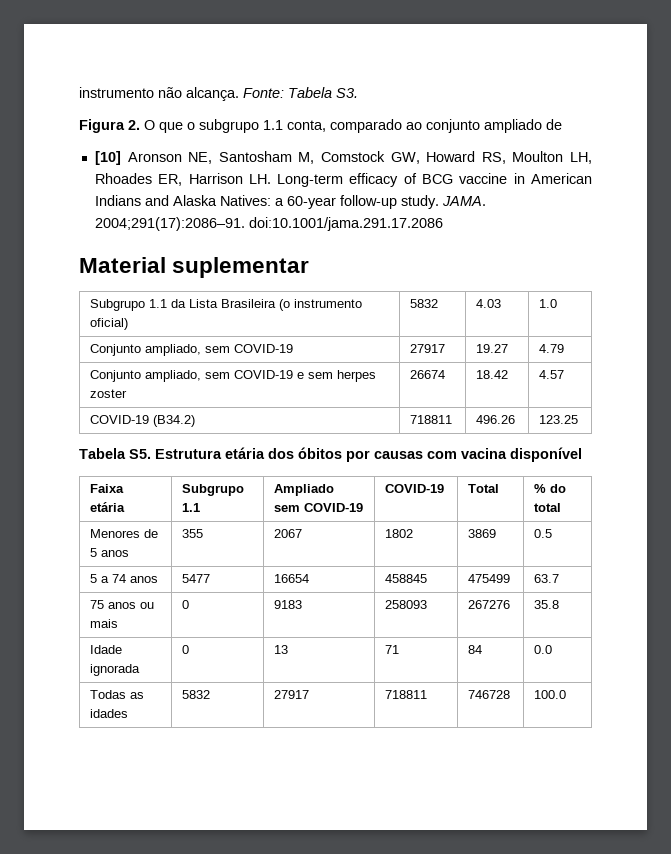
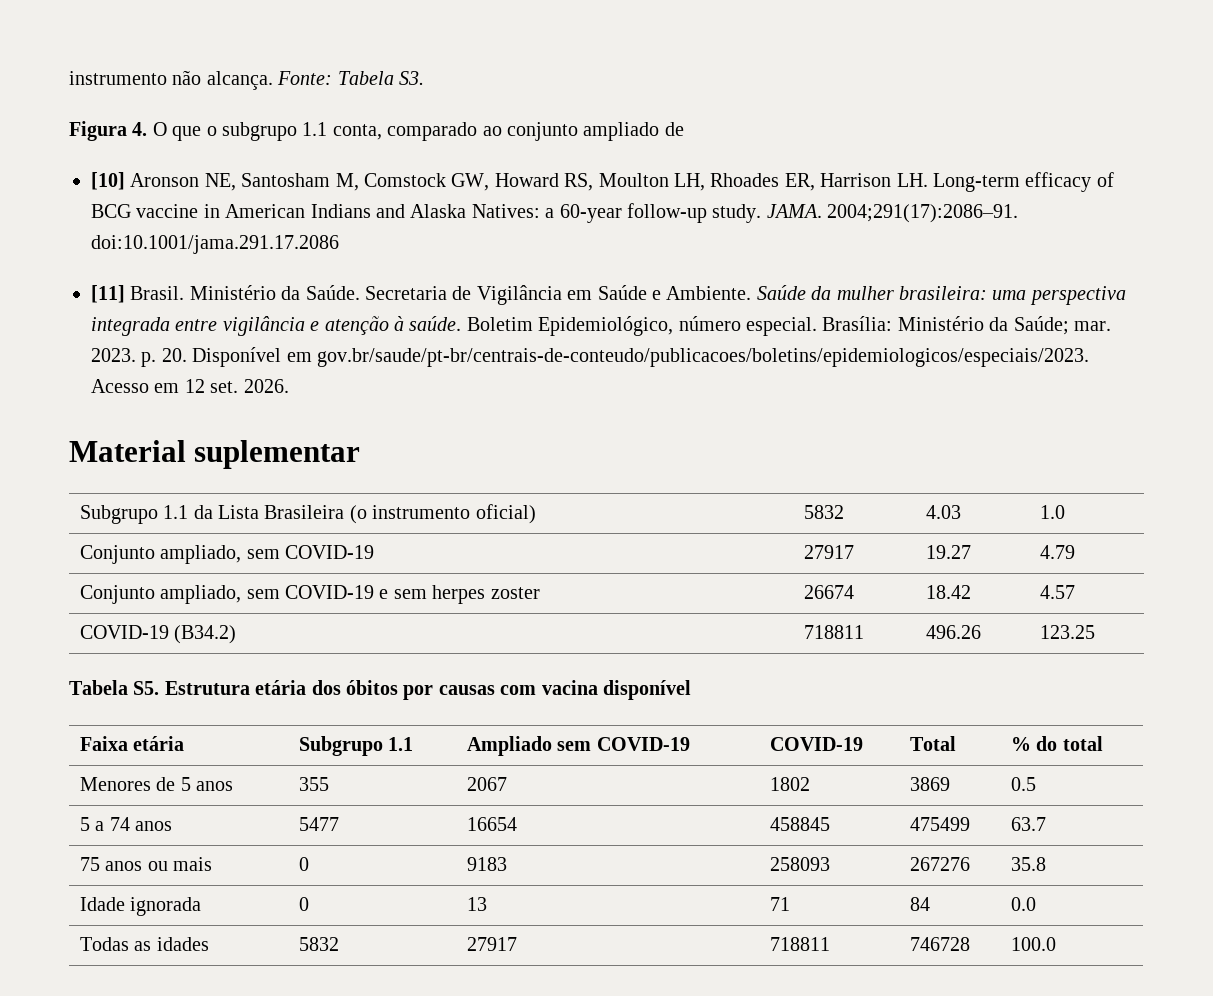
- Figura 2. O que o subgrupo 1.1 conta, comparado ao conjunto ampliado de
+ Figura 4. O que o subgrupo 1.1 conta, comparado ao conjunto ampliado de
+ [11] Brasil. Ministério da Saúde. Secretaria de Vigilância em Saúde e Ambiente. Saúde da mulher brasileira: uma perspectiva integrada entre vigilância e atenção à saúde. Boletim Epidemiológico, número especial. Brasília: Ministério da Saúde; mar. 2023. p. 20. Disponível em gov.br/saude/pt-br/centrais-de-conteudo/publicacoes/boletins/epidemiologicos/especiais/2023. Acesso em 12 set. 2026.

